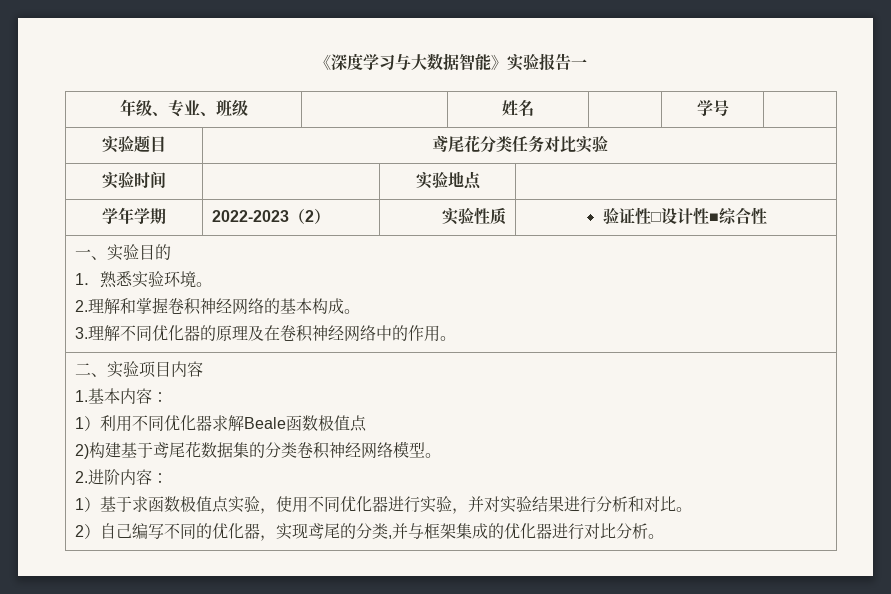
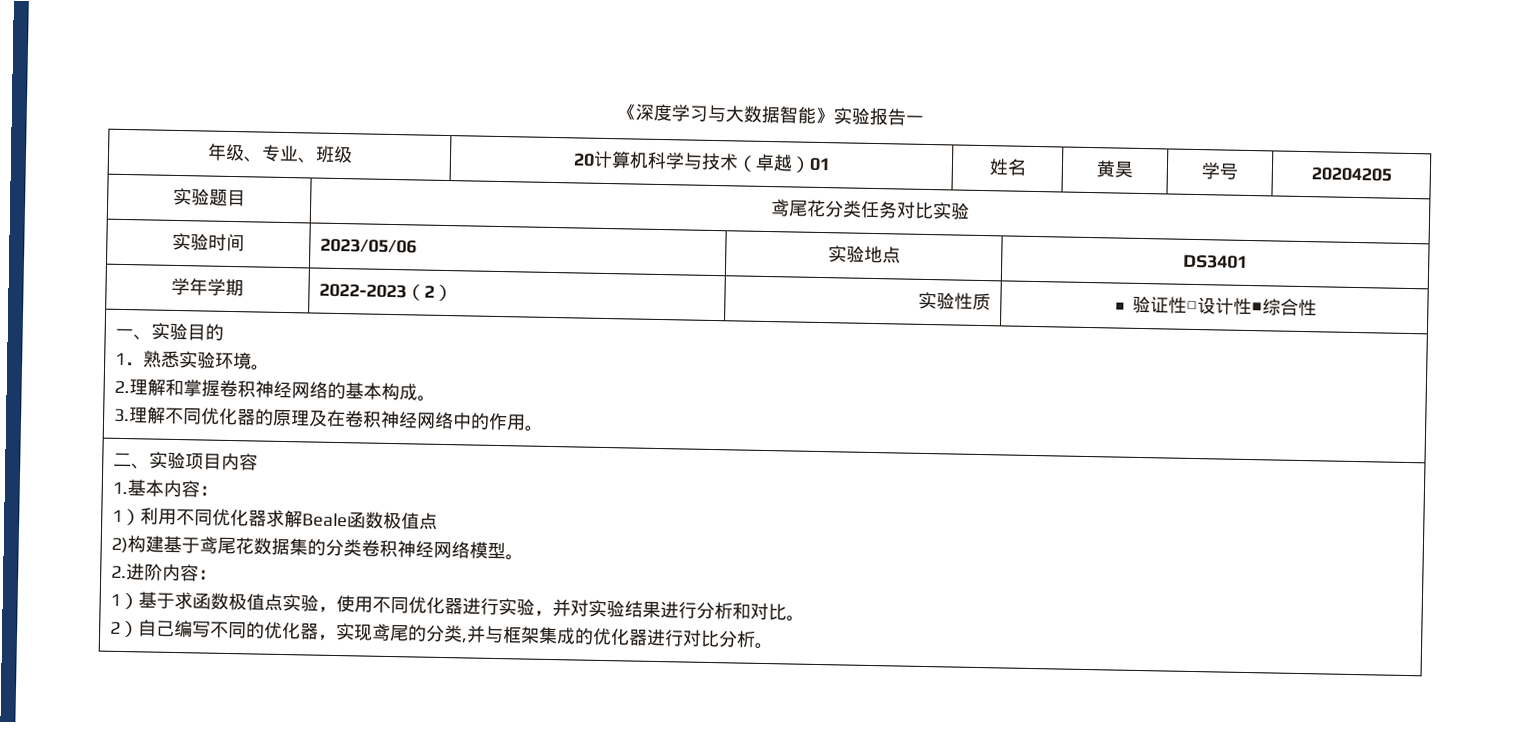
- 年级、专业、班级 | | 姓名 | | 学号 |
+ 年级、专业、班级 | 20计算机科学与技术（卓越）01 | 姓名 | 黄昊 | 学号 | 20204205
- 实验时间 | | 实验地点 |
+ 实验时间 | 2023/05/06 | 实验地点 | DS3401

